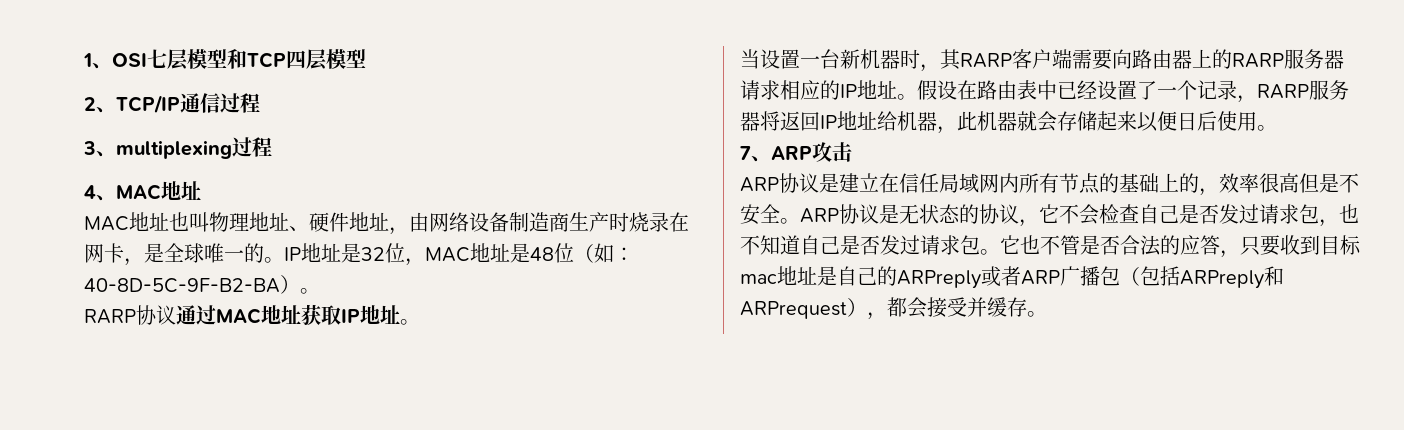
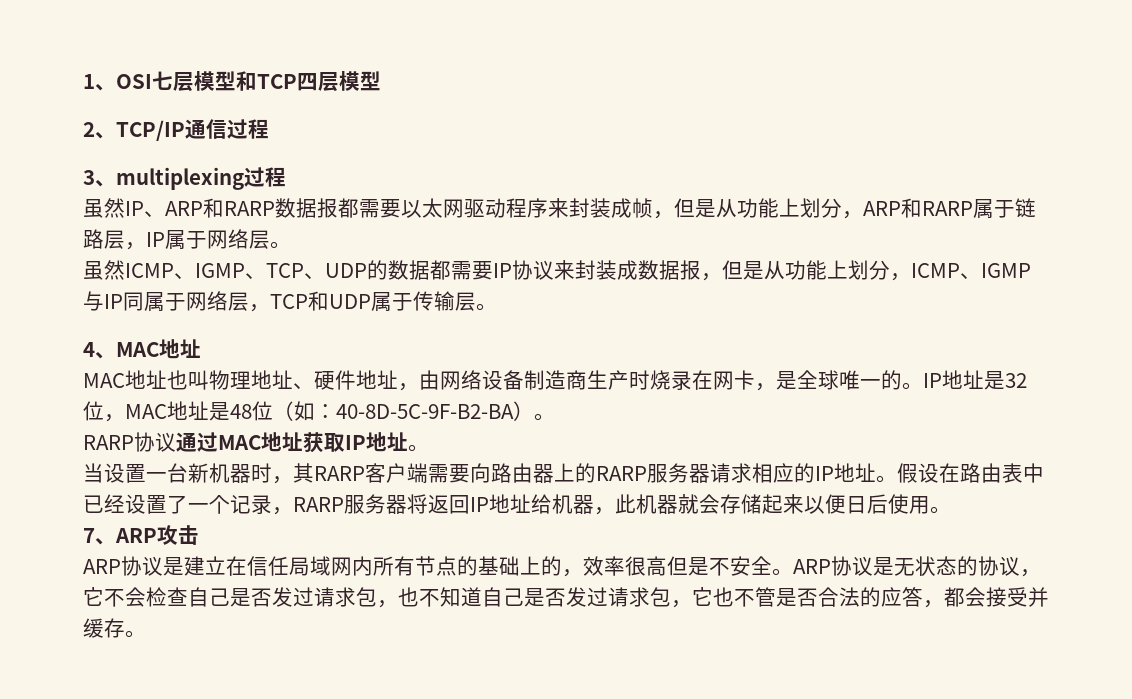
+ 虽然IP、ARP和RARP数据报都需要以太网驱动程序来封装成帧，但是从功能上划分，ARP和RARP属于链路层，IP属于网络层。
+ 虽然ICMP、IGMP、TCP、UDP的数据都需要IP协议来封装成数据报，但是从功能上划分，ICMP、IGMP与IP同属于网络层，TCP和UDP属于传输层。
- ARP协议是无状态的协议，它不会检查自己是否发过请求包，也不知道自己是否发过请求包。它也不管是否合法的应答，只要收到目标mac地址是自己的ARPreply或者ARP广播包（包括ARPreply和ARPrequest），都会接受并缓存。
+ ARP协议是无状态的协议，它不会检查自己是否发过请求包，也不知道自己是否发过请求包，它也不管是否合法的应答，都会接受并缓存。

